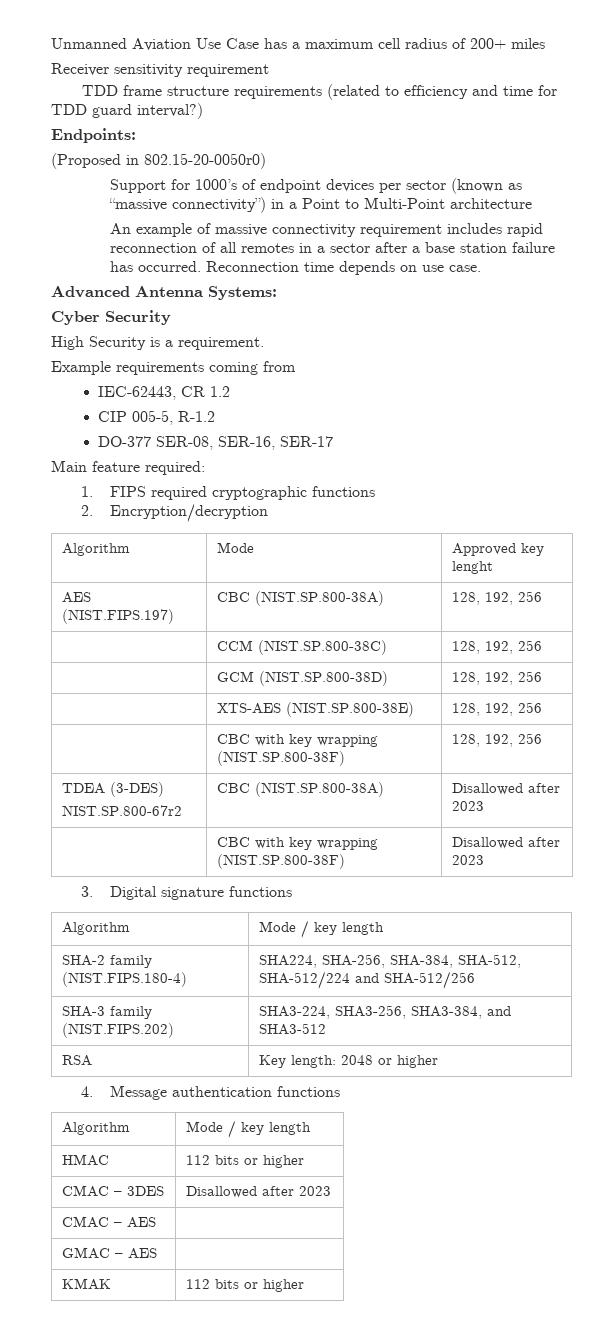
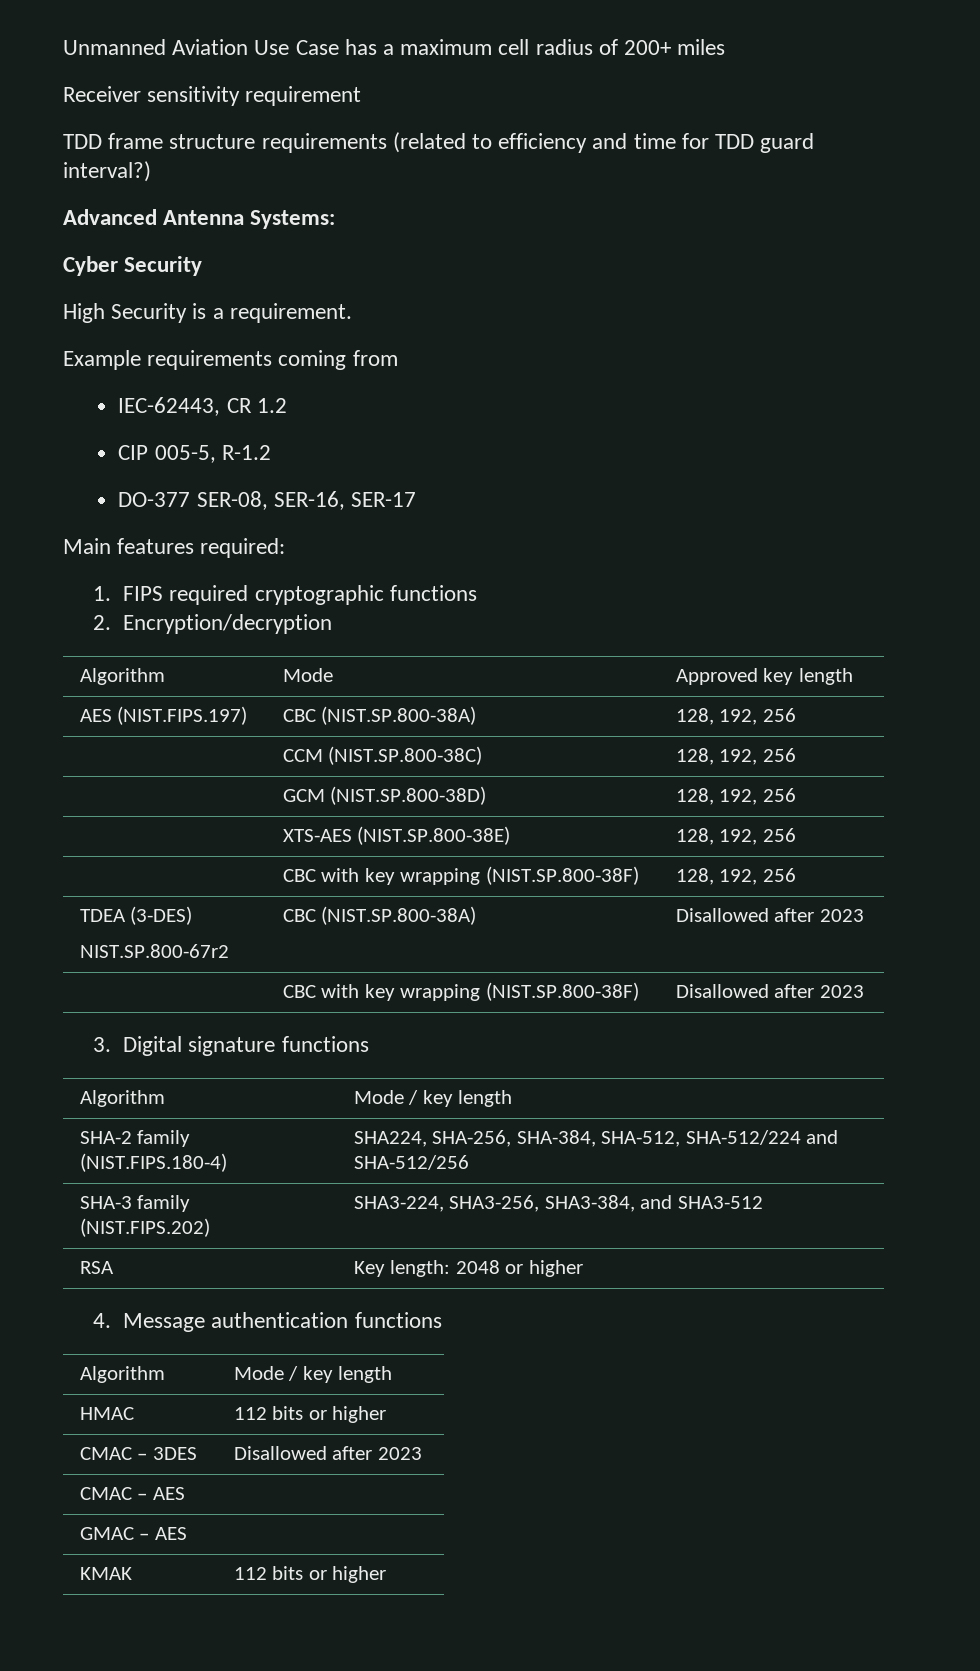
- Endpoints:
- (Proposed in 802.15-20-0050r0)
- Support for 1000’s of endpoint devices per sector (known as “massive connectivity”) in a Point to Multi-Point architecture
- An example of massive connectivity requirement includes rapid reconnection of all remotes in a sector after a base station failure has occurred. Reconnection time depends on use case.
- Main feature required:
+ Main features required:
- Algorithm | Mode | Approved key lenght
+ Algorithm | Mode | Approved key length

